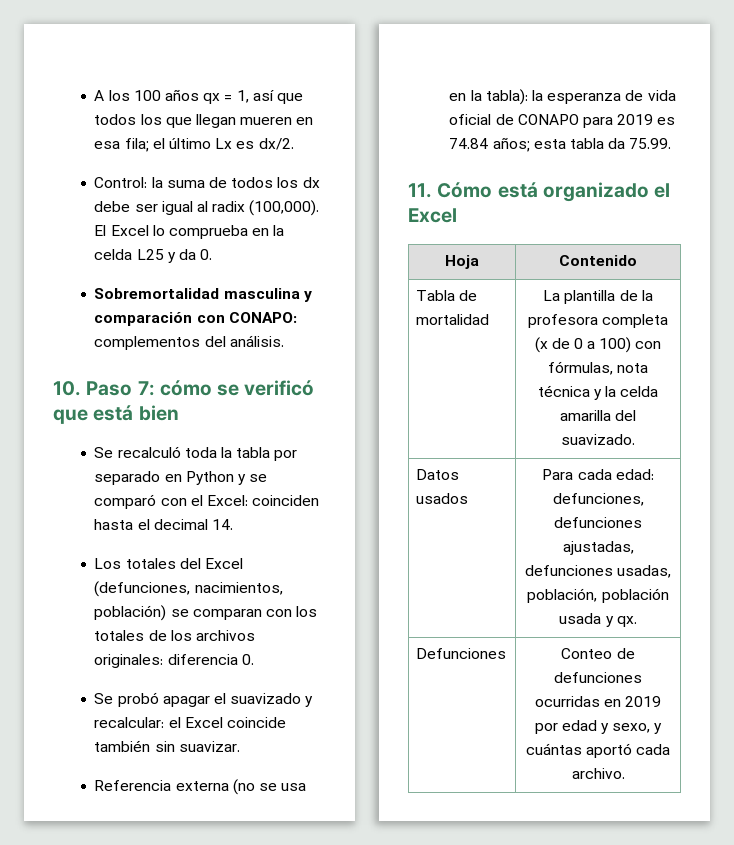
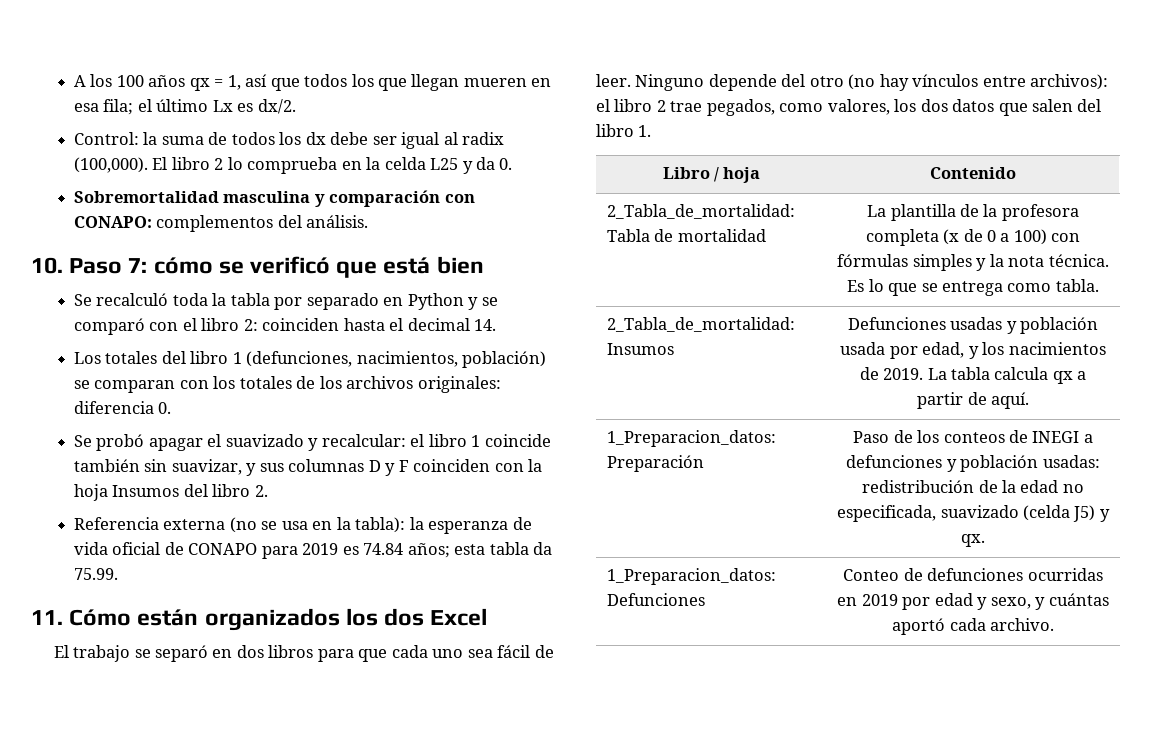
- El Excel lo comprueba en la celda L25 y da 0.
+ El libro 2 lo comprueba en la celda L25 y da 0.
- Se recalculó toda la tabla por separado en Python y se comparó con el Excel: coinciden hasta el decimal 14.
+ Se recalculó toda la tabla por separado en Python y se comparó con el libro 2: coinciden hasta el decimal 14.
- Los totales del Excel (defunciones, nacimientos, población) se comparan con los totales de los archivos originales: diferencia 0.
+ Los totales del libro 1 (defunciones, nacimientos, población) se comparan con los totales de los archivos originales: diferencia 0.
- Se probó apagar el suavizado y recalcular: el Excel coincide también sin suavizar.
+ Se probó apagar el suavizado y recalcular: el libro 1 coincide también sin suavizar, y sus columnas D y F coinciden con la hoja Insumos del libro 2.
- 11. Cómo está organizado el Excel
- Hoja | Contenido
+ 11. Cómo están organizados los dos Excel
+ El trabajo se separó en dos libros para que cada uno sea fácil de leer. Ninguno depende del otro (no hay vínculos entre archivos): el libro 2 trae pegados, como valores, los dos datos que salen del libro 1.
+ Libro / hoja | Contenido
- Tabla de mortalidad | La plantilla de la profesora completa (x de 0 a 100) con fórmulas, nota técnica y la celda amarilla del suavizado.
- Datos usados | Para cada edad: defunciones, defunciones ajustadas, defunciones usadas, población, población usada y qx.
+ 2_Tabla_de_mortalidad: Tabla de mortalidad | La plantilla de la profesora completa (x de 0 a 100) con fórmulas simples y la nota técnica. Es lo que se entrega como tabla.
+ 2_Tabla_de_mortalidad: Insumos | Defunciones usadas y población usada por edad, y los nacimientos de 2019. La tabla calcula qx a partir de aquí.
+ 1_Preparacion_datos: Preparación | Paso de los conteos de INEGI a defunciones y población usadas: redistribución de la edad no especificada, suavizado (celda J5) y qx.
- Defunciones | Conteo de defunciones ocurridas en 2019 por edad y sexo, y cuántas aportó cada archivo.
+ 1_Preparacion_datos: Defunciones | Conteo de defunciones ocurridas en 2019 por edad y sexo, y cuántas aportó cada archivo.

